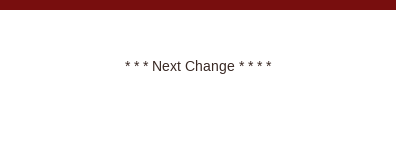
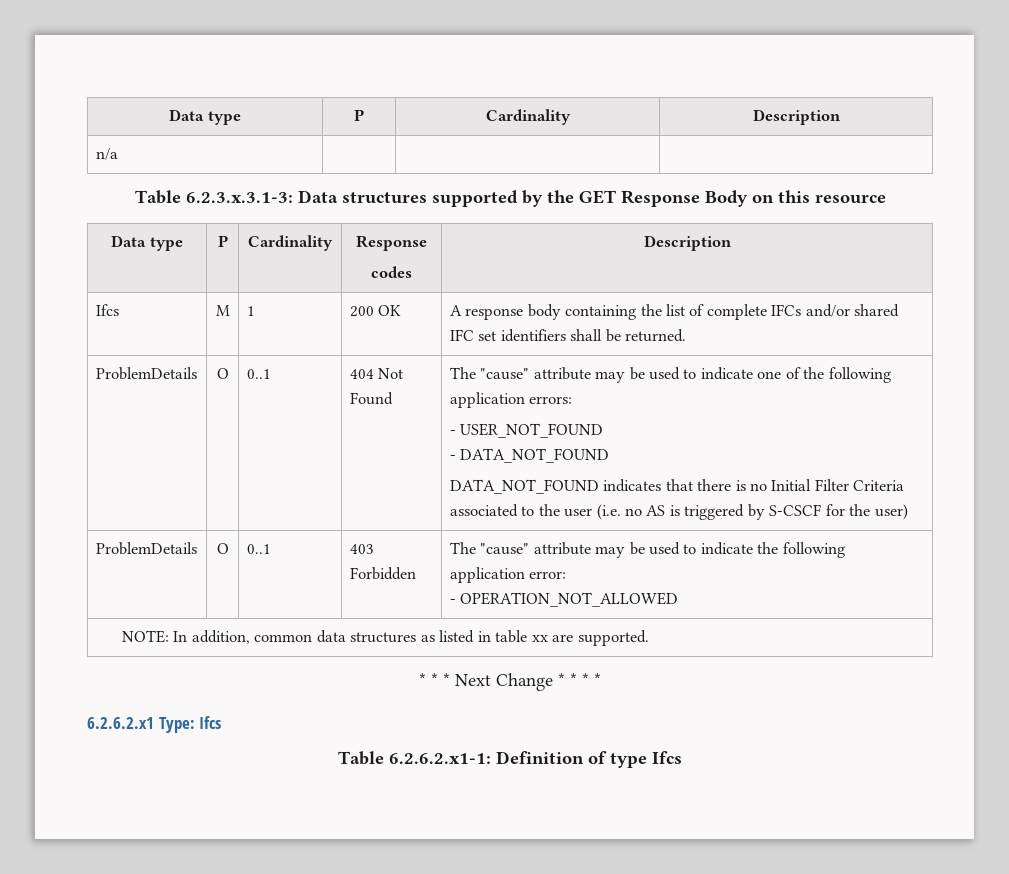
+ Data type | P | Cardinality | Description
+ n/a | | |
+ Table 6.2.3.x.3.1-3: Data structures supported by the GET Response Body on this resource
+ Data type | P | Cardinality | Response
+ codes | Description
+ Ifcs | M | 1 | 200 OK | A response body containing the list of complete IFCs and/or shared IFC set identifiers shall be returned.
+ ProblemDetails | O | 0..1 | 404 Not Found | The "cause" attribute may be used to indicate one of the following application errors:
+ - USER_NOT_FOUND
+ - DATA_NOT_FOUND
+ DATA_NOT_FOUND indicates that there is no Initial Filter Criteria associated to the user (i.e. no AS is triggered by S-CSCF for the user)
+ ProblemDetails | O | 0..1 | 403 Forbidden | The "cause" attribute may be used to indicate the following application error:
+ - OPERATION_NOT_ALLOWED
+ NOTE: In addition, common data structures as listed in table xx are supported.
+ 6.2.6.2.x1 Type: Ifcs
+ Table 6.2.6.2.x1-1: Definition of type Ifcs

